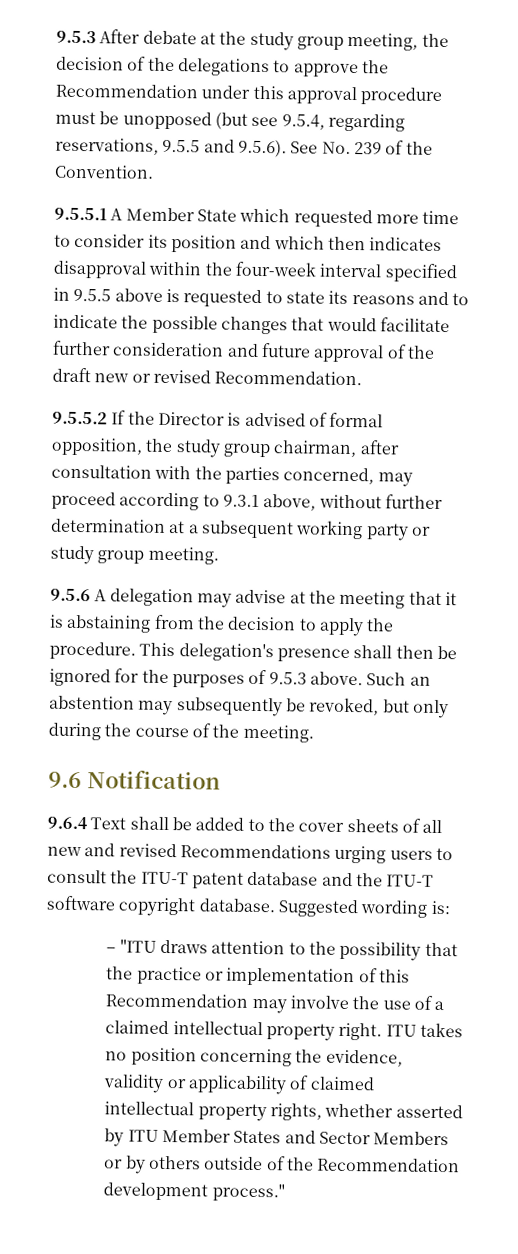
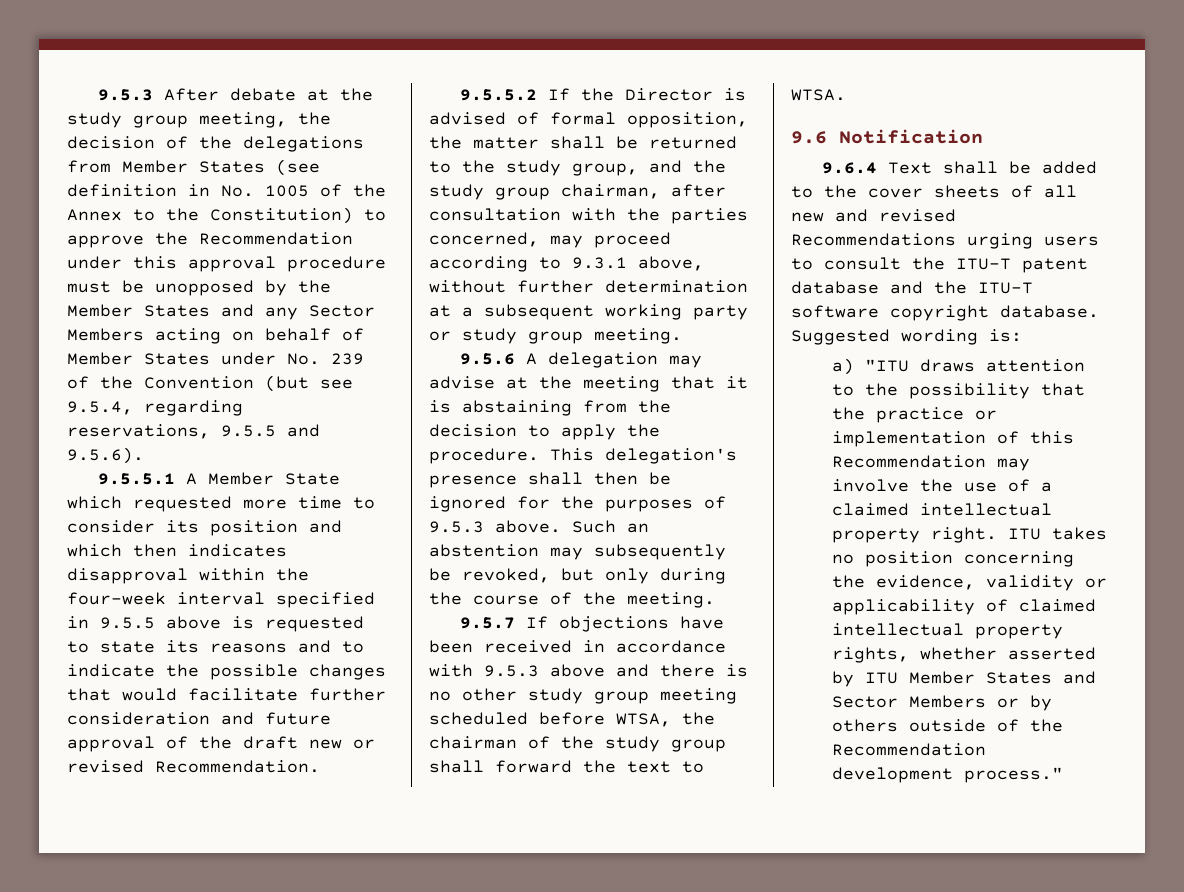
- 9.5.3 After debate at the study group meeting, the decision of the delegations to approve the Recommendation under this approval procedure must be unopposed (but see 9.5.4, regarding reservations, 9.5.5 and 9.5.6). See No. 239 of the Convention.
+ 9.5.3 After debate at the study group meeting, the decision of the delegations from Member States (see definition in No. 1005 of the Annex to the Constitution) to approve the Recommendation under this approval procedure must be unopposed by the Member States and any Sector Members acting on behalf of Member States under No. 239 of the Convention (but see 9.5.4, regarding reservations, 9.5.5 and 9.5.6).
- 9.5.5.2 If the Director is advised of formal opposition, the study group chairman, after consultation with the parties concerned, may proceed according to 9.3.1 above, without further determination at a subsequent working party or study group meeting.
+ 9.5.5.2 If the Director is advised of formal opposition, the matter shall be returned to the study group, and the study group chairman, after consultation with the parties concerned, may proceed according to 9.3.1 above, without further determination at a subsequent working party or study group meeting.
+ 9.5.7 If objections have been received in accordance with 9.5.3 above and there is no other study group meeting scheduled before WTSA, the chairman of the study group shall forward the text to WTSA.
- – "ITU draws attention to the possibility that the practice or implementation of this Recommendation may involve the use of a claimed intellectual property right.
+ a) "ITU draws attention to the possibility that the practice or implementation of this Recommendation may involve the use of a claimed intellectual property right.

